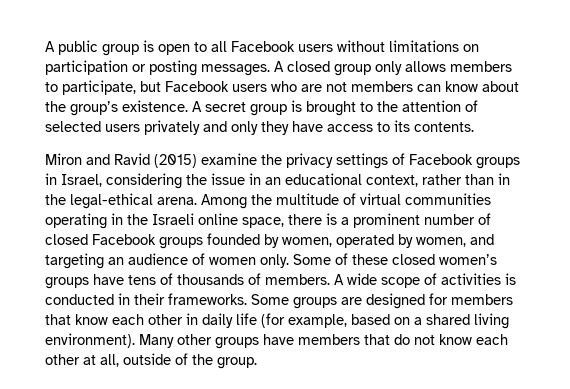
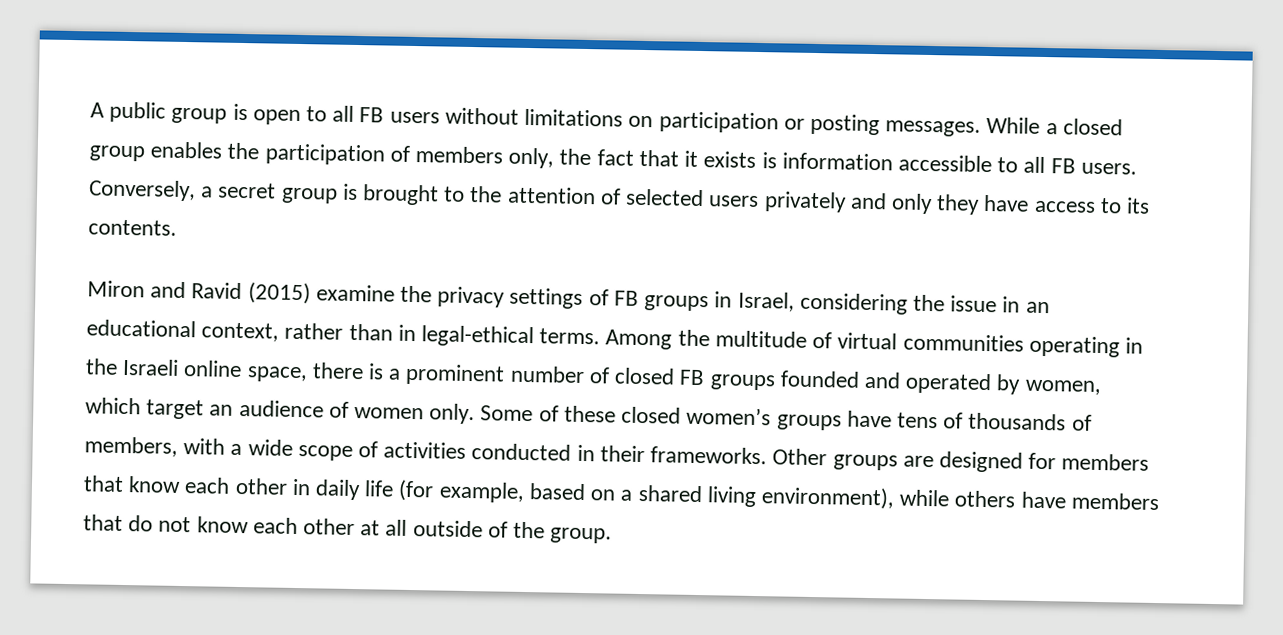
- A public group is open to all Facebook users without limitations on participation or posting messages.
+ A public group is open to all FB users without limitations on participation or posting messages.
- A closed group only allows members to participate, but Facebook users who are not members can know about the group’s existence. A secret group is brought to the attention of selected users privately and only they have access to its contents.
+ While a closed group enables the participation of members only, the fact that it exists is information accessible to all FB users. Conversely, a secret group is brought to the attention of selected users privately and only they have access to its contents.
- Miron and Ravid (2015) examine the privacy settings of Facebook groups in Israel, considering the issue in an educational context, rather than in the legal-ethical arena.
+ Miron and Ravid (2015) examine the privacy settings of FB groups in Israel, considering the issue in an educational context, rather than in legal-ethical terms.
- Among the multitude of virtual communities operating in the Israeli online space, there is a prominent number of closed Facebook groups founded by women, operated by women, and targeting an audience of women only.
+ Among the multitude of virtual communities operating in the Israeli online space, there is a prominent number of closed FB groups founded and operated by women, which target an audience of women only.
- Some of these closed women’s groups have tens of thousands of members. A wide scope of activities is conducted in their frameworks.
+ Some of these closed women’s groups have tens of thousands of members, with a wide scope of activities conducted in their frameworks.
- Some groups are designed for members that know each other in daily life (for example, based on a shared living environment). Many other groups have members that do not know each other at all, outside of the group.
+ Other groups are designed for members that know each other in daily life (for example, based on a shared living environment), while others have members that do not know each other at all outside of the group.

